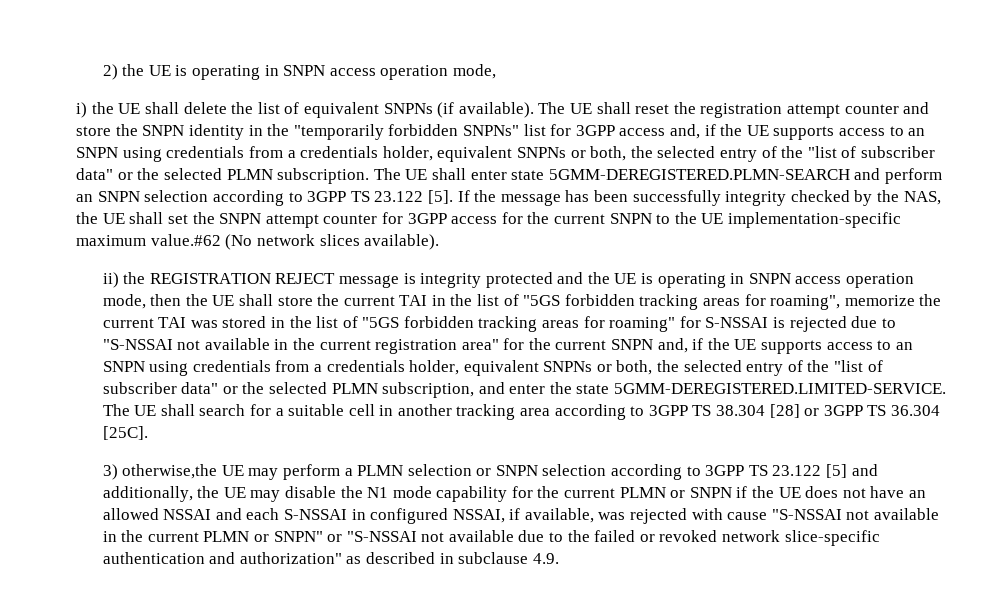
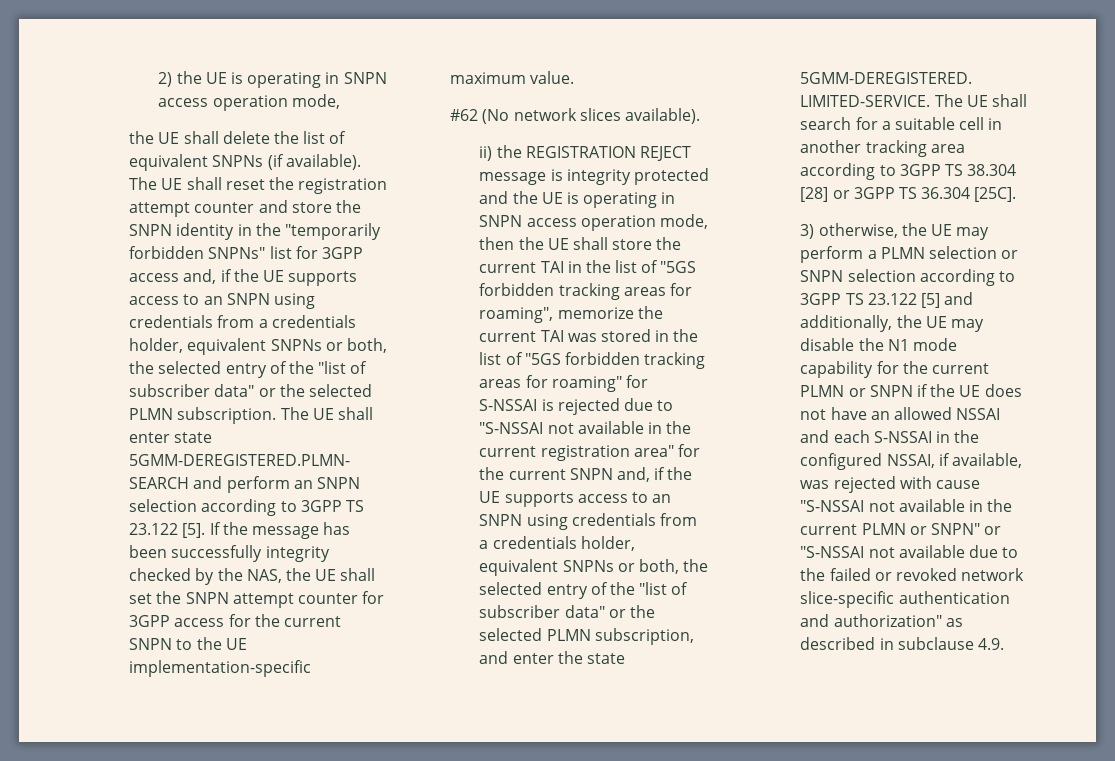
- i) the UE shall delete the list of equivalent SNPNs (if available).
+ the UE shall delete the list of equivalent SNPNs (if available).
- If the message has been successfully integrity checked by the NAS, the UE shall set the SNPN attempt counter for 3GPP access for the current SNPN to the UE implementation-specific maximum value.#62 (No network slices available).
+ If the message has been successfully integrity checked by the NAS, the UE shall set the SNPN attempt counter for 3GPP access for the current SNPN to the UE implementation-specific maximum value.
+ #62 (No network slices available).
- 3) otherwise,the UE may perform a PLMN selection or SNPN selection according to 3GPP TS 23.122 [5] and additionally, the UE may disable the N1 mode capability for the current PLMN or SNPN if the UE does not have an allowed NSSAI and each S-NSSAI in configured NSSAI, if available, was rejected with cause "S-NSSAI not available in the current PLMN or SNPN" or "S-NSSAI not available due to the failed or revoked network slice-specific authentication and authorization" as described in subclause 4.9.
+ 3) otherwise, the UE may perform a PLMN selection or SNPN selection according to 3GPP TS 23.122 [5] and additionally, the UE may disable the N1 mode capability for the current PLMN or SNPN if the UE does not have an allowed NSSAI and each S-NSSAI in the configured NSSAI, if available, was rejected with cause "S-NSSAI not available in the current PLMN or SNPN" or "S-NSSAI not available due to the failed or revoked network slice-specific authentication and authorization" as described in subclause 4.9.

